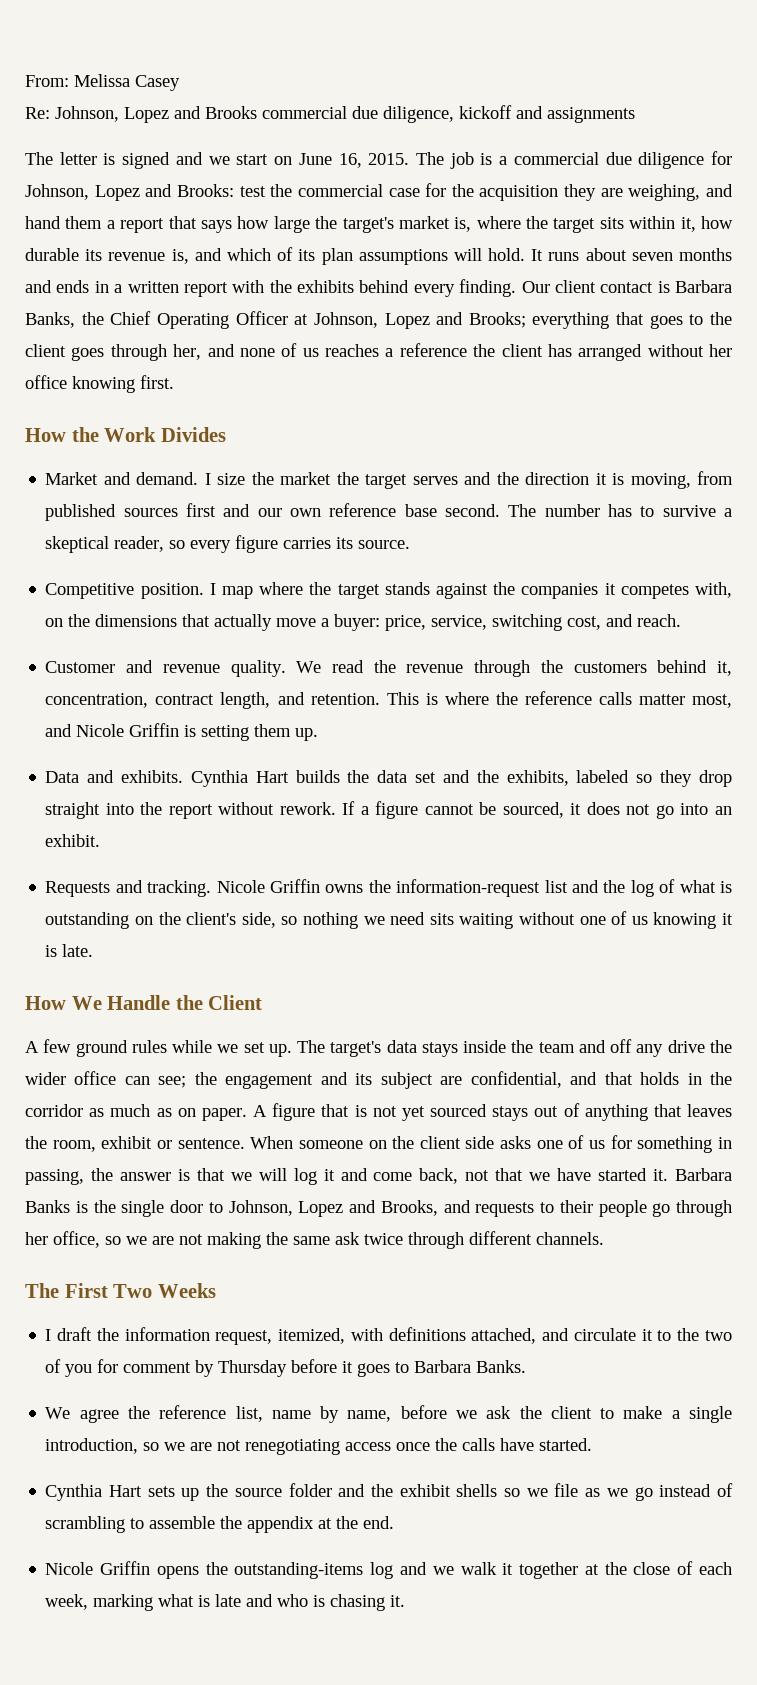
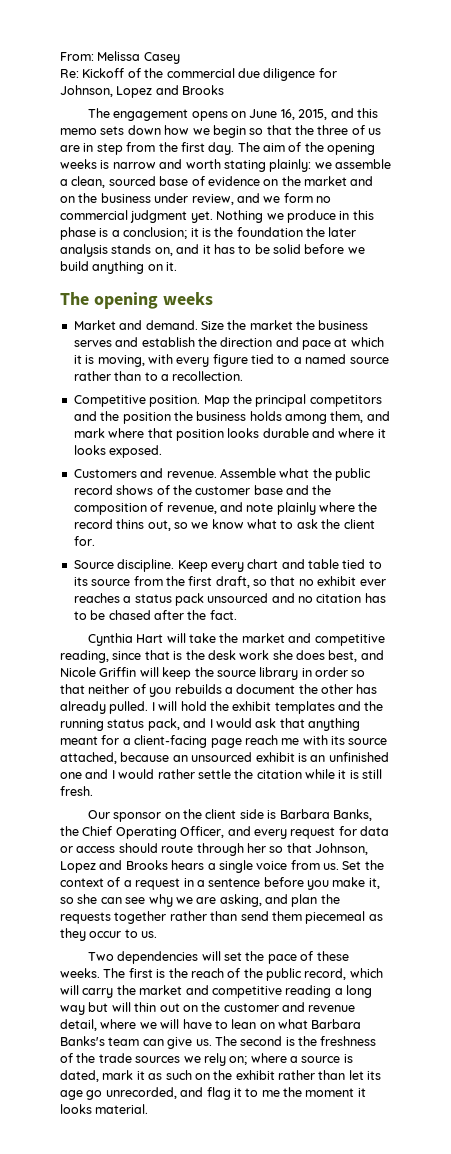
- Re: Johnson, Lopez and Brooks commercial due diligence, kickoff and assignments
- The letter is signed and we start on June 16, 2015. The job is a commercial due diligence for Johnson, Lopez and Brooks: test the commercial case for the acquisition they are weighing, and hand them a report that says how large the target's market is, where the target sits within it, how durable its revenue is, and which of its plan assumptions will hold. It runs about seven months and ends in a written report with the exhibits behind every finding. Our client contact is Barbara Banks, the Chief Operating Officer at Johnson, Lopez and Brooks; everything that goes to the client goes through her, and none of us reaches a reference the client has arranged without her office knowing first.
- How the Work Divides
- Market and demand. I size the market the target serves and the direction it is moving, from published sources first and our own reference base second. The number has to survive a skeptical reader, so every figure carries its source.
- Competitive position. I map where the target stands against the companies it competes with, on the dimensions that actually move a buyer: price, service, switching cost, and reach.
- Customer and revenue quality. We read the revenue through the customers behind it, concentration, contract length, and retention. This is where the reference calls matter most, and Nicole Griffin is setting them up.
- Data and exhibits. Cynthia Hart builds the data set and the exhibits, labeled so they drop straight into the report without rework. If a figure cannot be sourced, it does not go into an exhibit.
- Requests and tracking. Nicole Griffin owns the information-request list and the log of what is outstanding on the client's side, so nothing we need sits waiting without one of us knowing it is late.
- How We Handle the Client
- A few ground rules while we set up. The target's data stays inside the team and off any drive the wider office can see; the engagement and its subject are confidential, and that holds in the corridor as much as on paper. A figure that is not yet sourced stays out of anything that leaves the room, exhibit or sentence. When someone on the client side asks one of us for something in passing, the answer is that we will log it and come back, not that we have started it. Barbara Banks is the single door to Johnson, Lopez and Brooks, and requests to their people go through her office, so we are not making the same ask twice through different channels.
- The First Two Weeks
- I draft the information request, itemized, with definitions attached, and circulate it to the two of you for comment by Thursday before it goes to Barbara Banks.
- We agree the reference list, name by name, before we ask the client to make a single introduction, so we are not renegotiating access once the calls have started.
- Cynthia Hart sets up the source folder and the exhibit shells so we file as we go instead of scrambling to assemble the appendix at the end.
- Nicole Griffin opens the outstanding-items log and we walk it together at the close of each week, marking what is late and who is chasing it.
+ Re: Kickoff of the commercial due diligence for Johnson, Lopez and Brooks
+ The engagement opens on June 16, 2015, and this memo sets down how we begin so that the three of us are in step from the first day. The aim of the opening weeks is narrow and worth stating plainly: we assemble a clean, sourced base of evidence on the market and on the business under review, and we form no commercial judgment yet. Nothing we produce in this phase is a conclusion; it is the foundation the later analysis stands on, and it has to be solid before we build anything on it.
+ The opening weeks
+ Market and demand. Size the market the business serves and establish the direction and pace at which it is moving, with every figure tied to a named source rather than to a recollection.
+ Competitive position. Map the principal competitors and the position the business holds among them, and mark where that position looks durable and where it looks exposed.
+ Customers and revenue. Assemble what the public record shows of the customer base and the composition of revenue, and note plainly where the record thins out, so we know what to ask the client for.
+ Source discipline. Keep every chart and table tied to its source from the first draft, so that no exhibit ever reaches a status pack unsourced and no citation has to be chased after the fact.
+ Cynthia Hart will take the market and competitive reading, since that is the desk work she does best, and Nicole Griffin will keep the source library in order so that neither of you rebuilds a document the other has already pulled. I will hold the exhibit templates and the running status pack, and I would ask that anything meant for a client-facing page reach me with its source attached, because an unsourced exhibit is an unfinished one and I would rather settle the citation while it is still fresh.
+ Our sponsor on the client side is Barbara Banks, the Chief Operating Officer, and every request for data or access should route through her so that Johnson, Lopez and Brooks hears a single voice from us. Set the context of a request in a sentence before you make it, so she can see why we are asking, and plan the requests together rather than send them piecemeal as they occur to us.
+ Two dependencies will set the pace of these weeks. The first is the reach of the public record, which will carry the market and competitive reading a long way but will thin out on the customer and revenue detail, where we will have to lean on what Barbara Banks's team can give us. The second is the freshness of the trade sources we rely on; where a source is dated, mark it as such on the exhibit rather than let its age go unrecorded, and flag it to me the moment it looks material.

